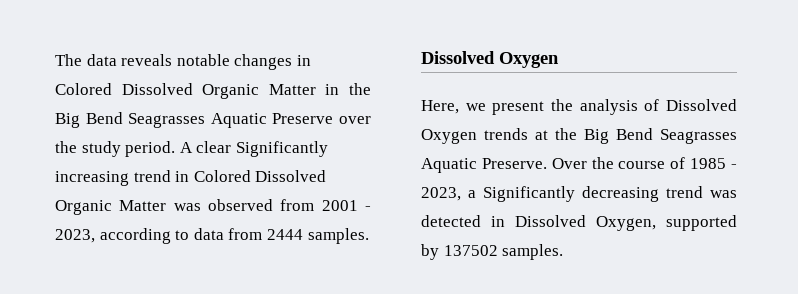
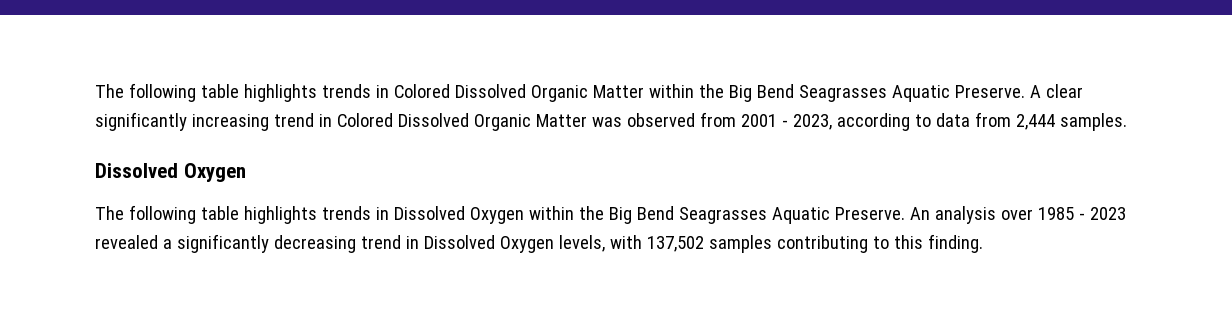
- The data reveals notable changes in Colored Dissolved Organic Matter in the Big Bend Seagrasses Aquatic Preserve over the study period.
+ The following table highlights trends in Colored Dissolved Organic Matter within the Big Bend Seagrasses Aquatic Preserve.
- A clear Significantly increasing trend in Colored Dissolved Organic Matter was observed from 2001 - 2023, according to data from 2444 samples.
+ A clear significantly increasing trend in Colored Dissolved Organic Matter was observed from 2001 - 2023, according to data from 2,444 samples.
- Here, we present the analysis of Dissolved Oxygen trends at the Big Bend Seagrasses Aquatic Preserve. Over the course of 1985 - 2023, a Significantly decreasing trend was detected in Dissolved Oxygen, supported by 137502 samples.
+ The following table highlights trends in Dissolved Oxygen within the Big Bend Seagrasses Aquatic Preserve. An analysis over 1985 - 2023 revealed a significantly decreasing trend in Dissolved Oxygen levels, with 137,502 samples contributing to this finding.

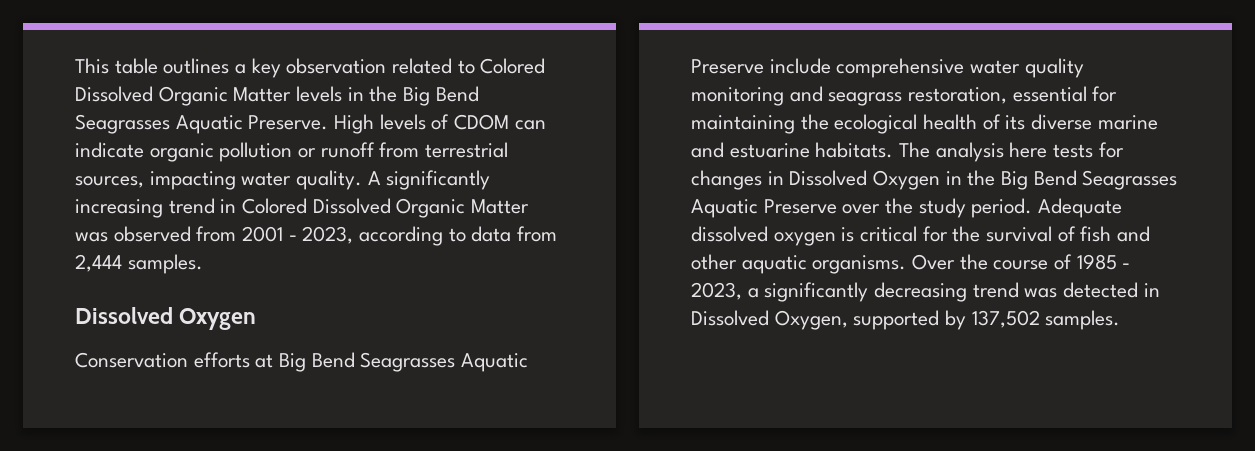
- The following table highlights trends in Colored Dissolved Organic Matter within the Big Bend Seagrasses Aquatic Preserve. A clear significantly increasing trend in Colored Dissolved Organic Matter was observed from 2001 - 2023, according to data from 2,444 samples.
+ This table outlines a key observation related to Colored Dissolved Organic Matter levels in the Big Bend Seagrasses Aquatic Preserve. High levels of CDOM can indicate organic pollution or runoff from terrestrial sources, impacting water quality. A significantly increasing trend in Colored Dissolved Organic Matter was observed from 2001 - 2023, according to data from 2,444 samples.
- The following table highlights trends in Dissolved Oxygen within the Big Bend Seagrasses Aquatic Preserve. An analysis over 1985 - 2023 revealed a significantly decreasing trend in Dissolved Oxygen levels, with 137,502 samples contributing to this finding.
+ Conservation efforts at Big Bend Seagrasses Aquatic Preserve include comprehensive water quality monitoring and seagrass restoration, essential for maintaining the ecological health of its diverse marine and estuarine habitats. The analysis here tests for changes in Dissolved Oxygen in the Big Bend Seagrasses Aquatic Preserve over the study period. Adequate dissolved oxygen is critical for the survival of fish and other aquatic organisms. Over the course of 1985 - 2023, a significantly decreasing trend was detected in Dissolved Oxygen, supported by 137,502 samples.

